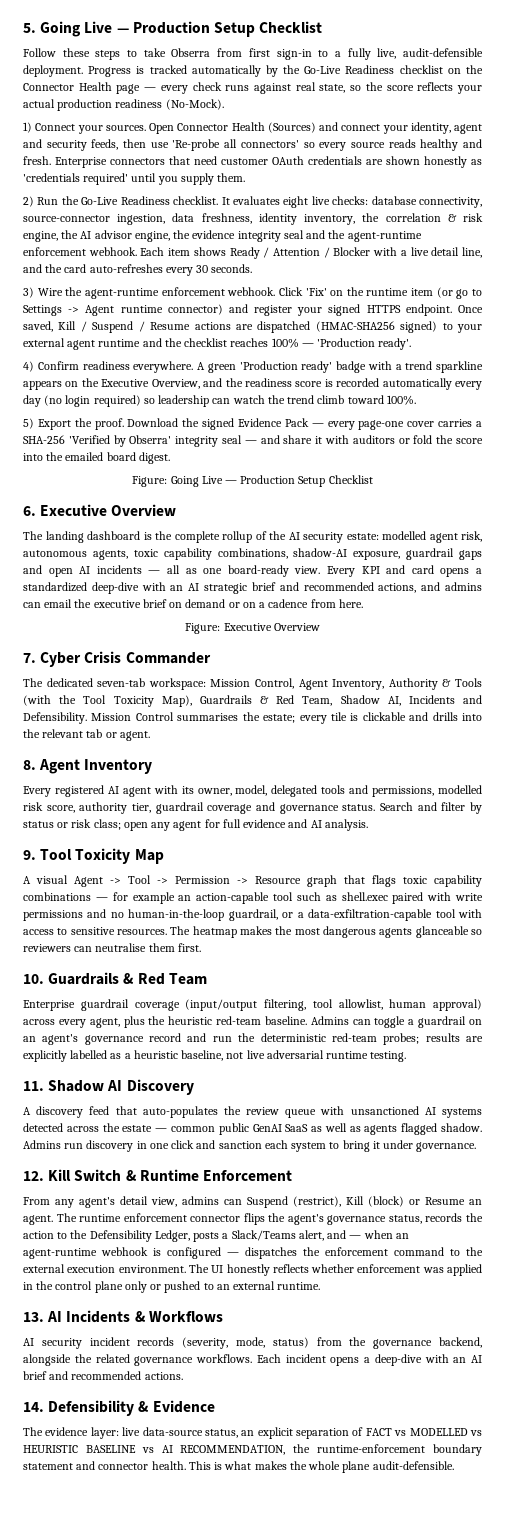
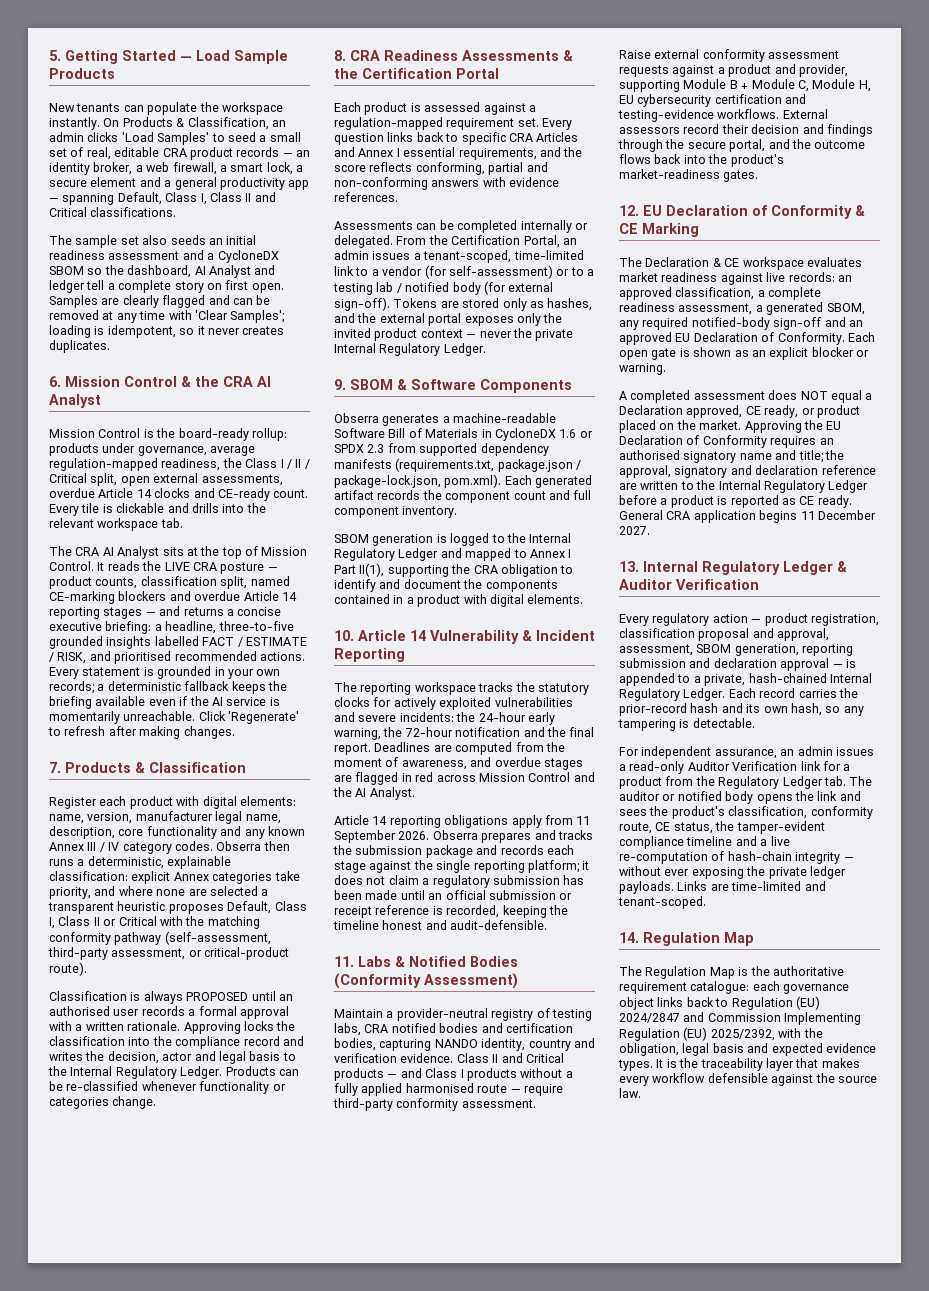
- 5. Going Live — Production Setup Checklist
- Follow these steps to take Obserra from first sign-in to a fully live, audit-defensible deployment. Progress is tracked automatically by the Go-Live Readiness checklist on the Connector Health page — every check runs against real state, so the score reflects your actual production readiness (No-Mock).
- 1) Connect your sources. Open Connector Health (Sources) and connect your identity, agent and security feeds, then use 'Re-probe all connectors' so every source reads healthy and fresh. Enterprise connectors that need customer OAuth credentials are shown honestly as 'credentials required' until you supply them.
- 2) Run the Go-Live Readiness checklist. It evaluates eight live checks: database connectivity, source-connector ingestion, data freshness, identity inventory, the correlation & risk engine, the AI advisor engine, the evidence integrity seal and the agent-runtime enforcement webhook. Each item shows Ready / Attention / Blocker with a live detail line, and the card auto-refreshes every 30 seconds.
- 3) Wire the agent-runtime enforcement webhook. Click 'Fix' on the runtime item (or go to Settings -> Agent runtime connector) and register your signed HTTPS endpoint. Once saved, Kill / Suspend / Resume actions are dispatched (HMAC-SHA256 signed) to your external agent runtime and the checklist reaches 100% — 'Production ready'.
- 4) Confirm readiness everywhere. A green 'Production ready' badge with a trend sparkline appears on the Executive Overview, and the readiness score is recorded automatically every day (no login required) so leadership can watch the trend climb toward 100%.
- 5) Export the proof. Download the signed Evidence Pack — every page-one cover carries a SHA-256 'Verified by Obserra' integrity seal — and share it with auditors or fold the score into the emailed board digest.
- Figure: Going Live — Production Setup Checklist
- 6. Executive Overview
- The landing dashboard is the complete rollup of the AI security estate: modelled agent risk, autonomous agents, toxic capability combinations, shadow-AI exposure, guardrail gaps and open AI incidents — all as one board-ready view. Every KPI and card opens a standardized deep-dive with an AI strategic brief and recommended actions, and admins can email the executive brief on demand or on a cadence from here.
- Figure: Executive Overview
- 7. Cyber Crisis Commander
- The dedicated seven-tab workspace: Mission Control, Agent Inventory, Authority & Tools (with the Tool Toxicity Map), Guardrails & Red Team, Shadow AI, Incidents and Defensibility. Mission Control summarises the estate; every tile is clickable and drills into the relevant tab or agent.
- 8. Agent Inventory
- Every registered AI agent with its owner, model, delegated tools and permissions, modelled risk score, authority tier, guardrail coverage and governance status. Search and filter by status or risk class; open any agent for full evidence and AI analysis.
- 9. Tool Toxicity Map
- A visual Agent -> Tool -> Permission -> Resource graph that flags toxic capability combinations — for example an action-capable tool such as shell.exec paired with write permissions and no human-in-the-loop guardrail, or a data-exfiltration-capable tool with access to sensitive resources. The heatmap makes the most dangerous agents glanceable so reviewers can neutralise them first.
- 10. Guardrails & Red Team
- Enterprise guardrail coverage (input/output filtering, tool allowlist, human approval) across every agent, plus the heuristic red-team baseline. Admins can toggle a guardrail on an agent's governance record and run the deterministic red-team probes; results are explicitly labelled as a heuristic baseline, not live adversarial runtime testing.
- 11. Shadow AI Discovery
- A discovery feed that auto-populates the review queue with unsanctioned AI systems detected across the estate — common public GenAI SaaS as well as agents flagged shadow. Admins run discovery in one click and sanction each system to bring it under governance.
- 12. Kill Switch & Runtime Enforcement
- From any agent's detail view, admins can Suspend (restrict), Kill (block) or Resume an agent. The runtime enforcement connector flips the agent's governance status, records the action to the Defensibility Ledger, posts a Slack/Teams alert, and — when an agent-runtime webhook is configured — dispatches the enforcement command to the external execution environment. The UI honestly reflects whether enforcement was applied in the control plane only or pushed to an external runtime.
- 13. AI Incidents & Workflows
- AI security incident records (severity, mode, status) from the governance backend, alongside the related governance workflows. Each incident opens a deep-dive with an AI brief and recommended actions.
- 14. Defensibility & Evidence
- The evidence layer: live data-source status, an explicit separation of FACT vs MODELLED vs HEURISTIC BASELINE vs AI RECOMMENDATION, the runtime-enforcement boundary statement and connector health. This is what makes the whole plane audit-defensible.
+ 5. Getting Started — Load Sample Products
+ New tenants can populate the workspace instantly. On Products & Classification, an admin clicks 'Load Samples' to seed a small set of real, editable CRA product records — an identity broker, a web firewall, a smart lock, a secure element and a general productivity app — spanning Default, Class I, Class II and Critical classifications.
+ The sample set also seeds an initial readiness assessment and a CycloneDX SBOM so the dashboard, AI Analyst and ledger tell a complete story on first open. Samples are clearly flagged and can be removed at any time with 'Clear Samples'; loading is idempotent, so it never creates duplicates.
+ 6. Mission Control & the CRA AI Analyst
+ Mission Control is the board-ready rollup: products under governance, average regulation-mapped readiness, the Class I / II / Critical split, open external assessments, overdue Article 14 clocks and CE-ready count. Every tile is clickable and drills into the relevant workspace tab.
+ The CRA AI Analyst sits at the top of Mission Control. It reads the LIVE CRA posture — product counts, classification split, named CE-marking blockers and overdue Article 14 reporting stages — and returns a concise executive briefing: a headline, three-to-five grounded insights labelled FACT / ESTIMATE / RISK, and prioritised recommended actions. Every statement is grounded in your own records; a deterministic fallback keeps the briefing available even if the AI service is momentarily unreachable. Click 'Regenerate' to refresh after making changes.
+ 7. Products & Classification
+ Register each product with digital elements: name, version, manufacturer legal name, description, core functionality and any known Annex III / IV category codes. Obserra then runs a deterministic, explainable classification: explicit Annex categories take priority, and where none are selected a transparent heuristic proposes Default, Class I, Class II or Critical with the matching conformity pathway (self-assessment, third-party assessment, or critical-product route).
+ Classification is always PROPOSED until an authorised user records a formal approval with a written rationale. Approving locks the classification into the compliance record and writes the decision, actor and legal basis to the Internal Regulatory Ledger. Products can be re-classified whenever functionality or categories change.
+ 8. CRA Readiness Assessments & the Certification Portal
+ Each product is assessed against a regulation-mapped requirement set. Every question links back to specific CRA Articles and Annex I essential requirements, and the score reflects conforming, partial and non-conforming answers with evidence references.
+ Assessments can be completed internally or delegated. From the Certification Portal, an admin issues a tenant-scoped, time-limited link to a vendor (for self-assessment) or to a testing lab / notified body (for external sign-off). Tokens are stored only as hashes, and the external portal exposes only the invited product context — never the private Internal Regulatory Ledger.
+ 9. SBOM & Software Components
+ Obserra generates a machine-readable Software Bill of Materials in CycloneDX 1.6 or SPDX 2.3 from supported dependency manifests (requirements.txt, package.json / package-lock.json, pom.xml). Each generated artifact records the component count and full component inventory.
+ SBOM generation is logged to the Internal Regulatory Ledger and mapped to Annex I Part II(1), supporting the CRA obligation to identify and document the components contained in a product with digital elements.
+ 10. Article 14 Vulnerability & Incident Reporting
+ The reporting workspace tracks the statutory clocks for actively exploited vulnerabilities and severe incidents: the 24-hour early warning, the 72-hour notification and the final report. Deadlines are computed from the moment of awareness, and overdue stages are flagged in red across Mission Control and the AI Analyst.
+ Article 14 reporting obligations apply from 11 September 2026. Obserra prepares and tracks the submission package and records each stage against the single reporting platform; it does not claim a regulatory submission has been made until an official submission or receipt reference is recorded, keeping the timeline honest and audit-defensible.
+ 11. Labs & Notified Bodies (Conformity Assessment)
+ Maintain a provider-neutral registry of testing labs, CRA notified bodies and certification bodies, capturing NANDO identity, country and verification evidence. Class II and Critical products — and Class I products without a fully applied harmonised route — require third-party conformity assessment.
+ Raise external conformity assessment requests against a product and provider, supporting Module B + Module C, Module H, EU cybersecurity certification and testing-evidence workflows. External assessors record their decision and findings through the secure portal, and the outcome flows back into the product's market-readiness gates.
+ 12. EU Declaration of Conformity & CE Marking
+ The Declaration & CE workspace evaluates market readiness against live records: an approved classification, a complete readiness assessment, a generated SBOM, any required notified-body sign-off and an approved EU Declaration of Conformity. Each open gate is shown as an explicit blocker or warning.
+ A completed assessment does NOT equal a Declaration approved, CE ready, or product placed on the market. Approving the EU Declaration of Conformity requires an authorised signatory name and title; the approval, signatory and declaration reference are written to the Internal Regulatory Ledger before a product is reported as CE ready. General CRA application begins 11 December 2027.
+ 13. Internal Regulatory Ledger & Auditor Verification
+ Every regulatory action — product registration, classification proposal and approval, assessment, SBOM generation, reporting submission and declaration approval — is appended to a private, hash-chained Internal Regulatory Ledger. Each record carries the prior-record hash and its own hash, so any tampering is detectable.
+ For independent assurance, an admin issues a read-only Auditor Verification link for a product from the Regulatory Ledger tab. The auditor or notified body opens the link and sees the product's classification, conformity route, CE status, the tamper-evident compliance timeline and a live re-computation of hash-chain integrity — without ever exposing the private ledger payloads. Links are time-limited and tenant-scoped.
+ 14. Regulation Map
+ The Regulation Map is the authoritative requirement catalogue: each governance object links back to Regulation (EU) 2024/2847 and Commission Implementing Regulation (EU) 2025/2392, with the obligation, legal basis and expected evidence types. It is the traceability layer that makes every workflow defensible against the source law.

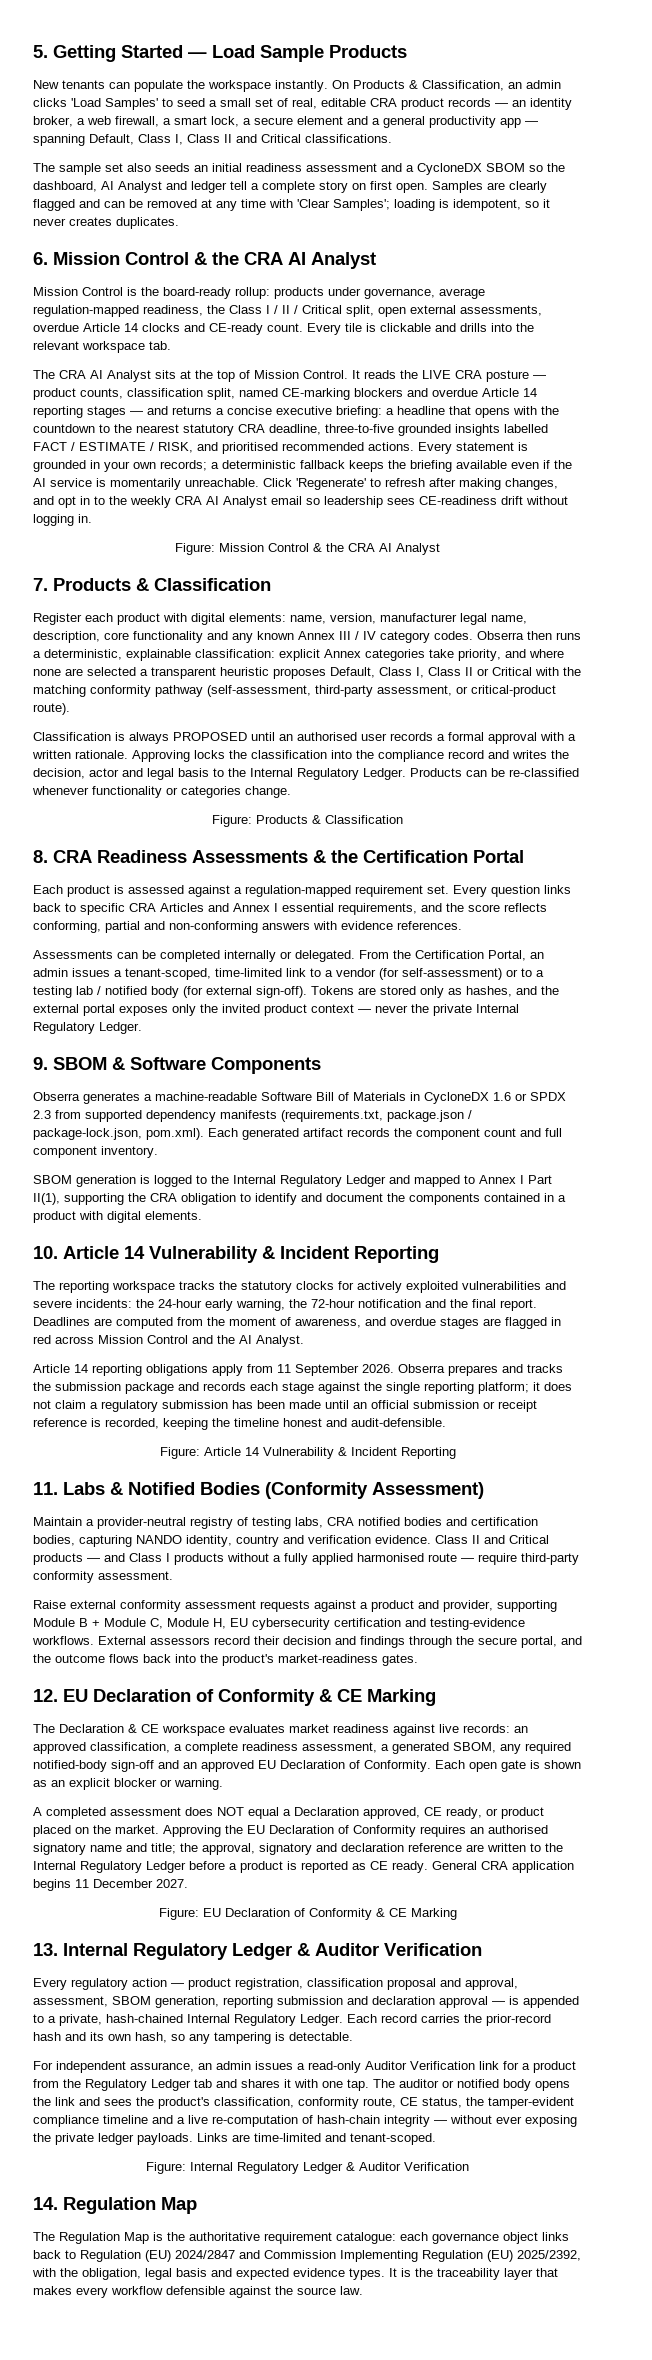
- It reads the LIVE CRA posture — product counts, classification split, named CE-marking blockers and overdue Article 14 reporting stages — and returns a concise executive briefing: a headline, three-to-five grounded insights labelled FACT / ESTIMATE / RISK, and prioritised recommended actions.
+ It reads the LIVE CRA posture — product counts, classification split, named CE-marking blockers and overdue Article 14 reporting stages — and returns a concise executive briefing: a headline that opens with the countdown to the nearest statutory CRA deadline, three-to-five grounded insights labelled FACT / ESTIMATE / RISK, and prioritised recommended actions.
- Click 'Regenerate' to refresh after making changes.
+ Click 'Regenerate' to refresh after making changes, and opt in to the weekly CRA AI Analyst email so leadership sees CE-readiness drift without logging in.
+ Figure: Mission Control & the CRA AI Analyst
+ Figure: Products & Classification
+ Figure: Article 14 Vulnerability & Incident Reporting
+ Figure: EU Declaration of Conformity & CE Marking
- For independent assurance, an admin issues a read-only Auditor Verification link for a product from the Regulatory Ledger tab. The auditor or notified body opens the link and sees the product's classification, conformity route, CE status, the tamper-evident compliance timeline and a live re-computation of hash-chain integrity — without ever exposing the private ledger payloads.
+ For independent assurance, an admin issues a read-only Auditor Verification link for a product from the Regulatory Ledger tab and shares it with one tap. The auditor or notified body opens the link and sees the product's classification, conformity route, CE status, the tamper-evident compliance timeline and a live re-computation of hash-chain integrity — without ever exposing the private ledger payloads.
+ Figure: Internal Regulatory Ledger & Auditor Verification

